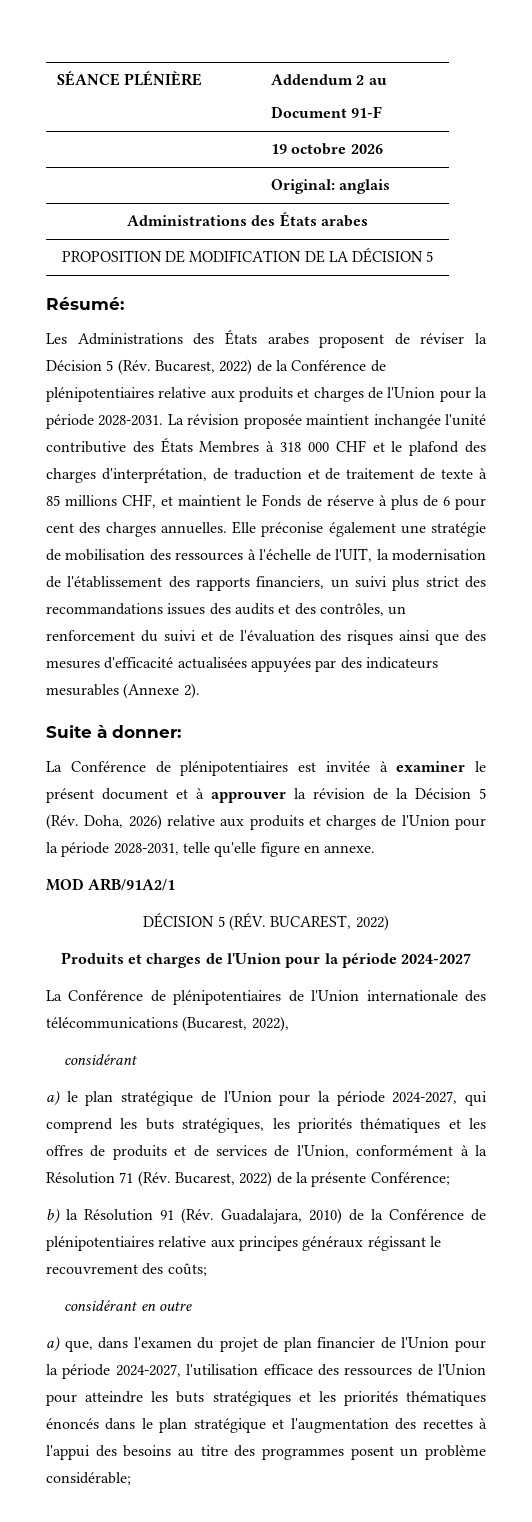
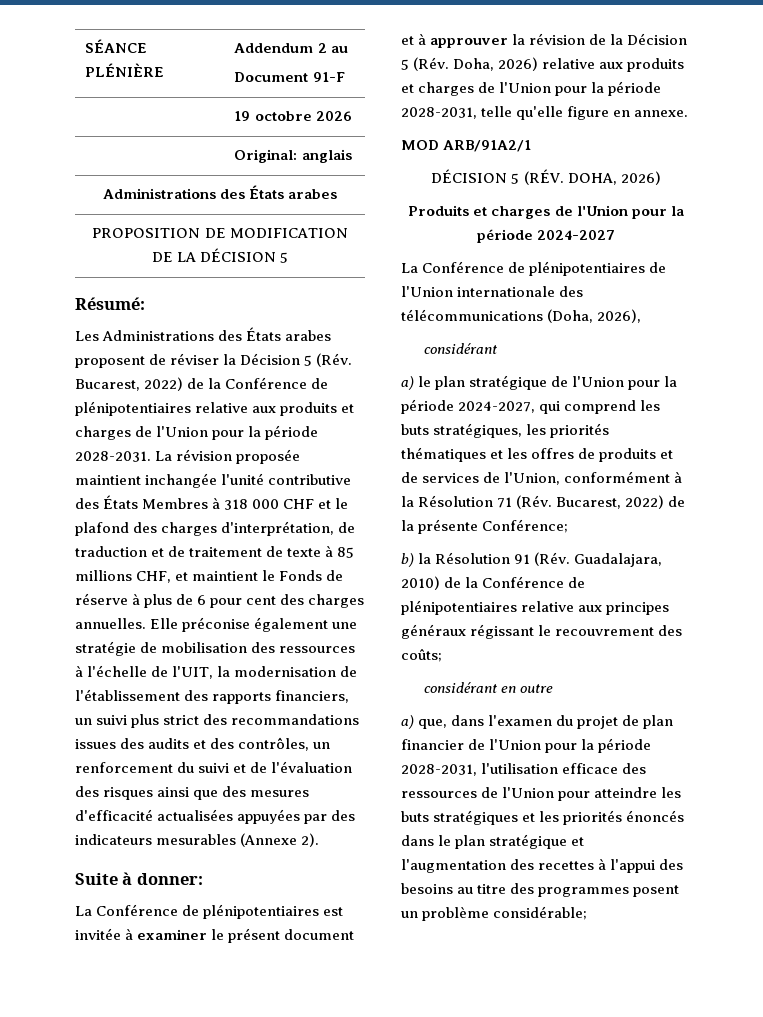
- DÉCISION 5 (RÉV. BUCAREST, 2022)
+ DÉCISION 5 (RÉV. DOHA, 2026)
- La Conférence de plénipotentiaires de l'Union internationale des télécommunications (Bucarest, 2022),
+ La Conférence de plénipotentiaires de l'Union internationale des télécommunications (Doha, 2026),
- a) que, dans l'examen du projet de plan financier de l'Union pour la période 2024-2027, l'utilisation efficace des ressources de l'Union pour atteindre les buts stratégiques et les priorités thématiques énoncés dans le plan stratégique et l'augmentation des recettes à l'appui des besoins au titre des programmes posent un problème considérable;
+ a) que, dans l'examen du projet de plan financier de l'Union pour la période 2028-2031, l'utilisation efficace des ressources de l'Union pour atteindre les buts stratégiques et les priorités énoncés dans le plan stratégique et l'augmentation des recettes à l'appui des besoins au titre des programmes posent un problème considérable;

